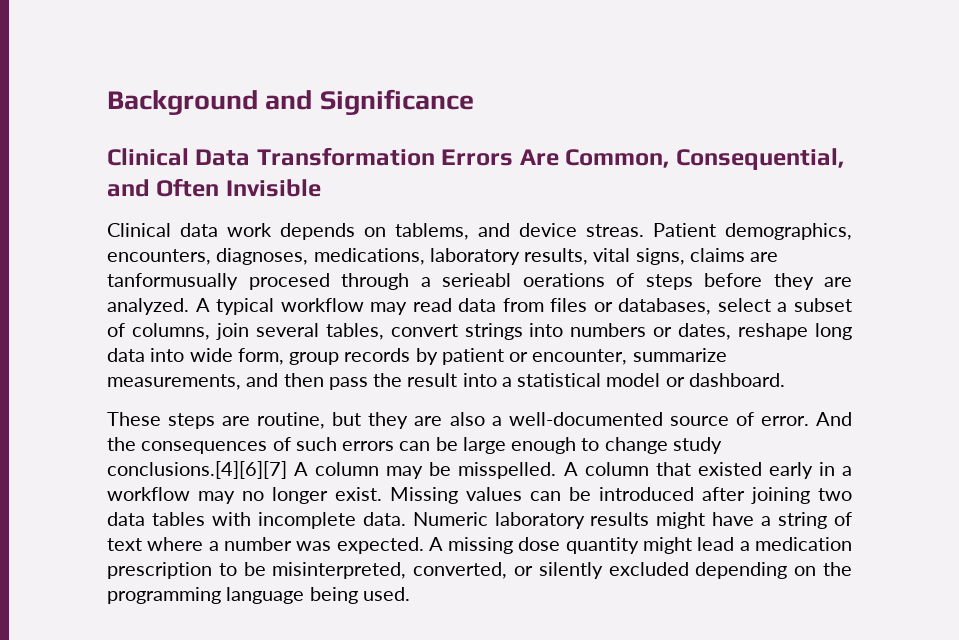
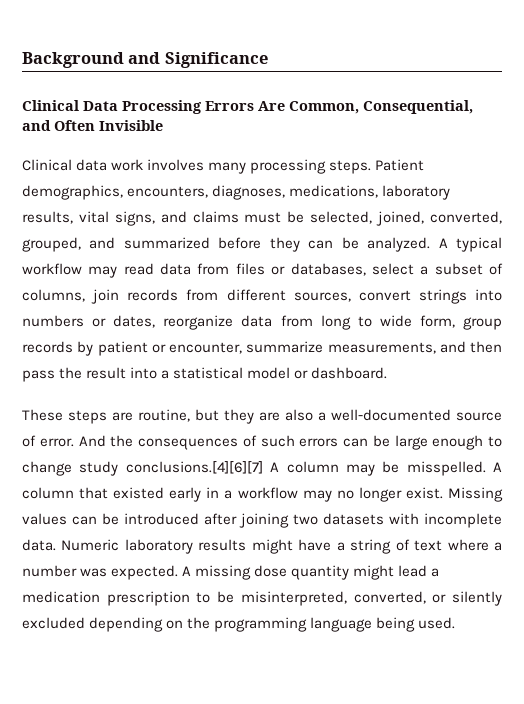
- Clinical Data Transformation Errors Are Common, Consequential, and Often Invisible
+ Clinical Data Processing Errors Are Common, Consequential, and Often Invisible
- Clinical data work depends on tablems, and device streas.
+ Clinical data work involves many processing steps.
- Patient demographics, encounters, diagnoses, medications, laboratory results, vital signs, claims are tanformusually procesed through a serieabl oerations of steps before they are analyzed.
+ Patient demographics, encounters, diagnoses, medications, laboratory results, vital signs, and claims must be selected, joined, converted, grouped, and summarized before they can be analyzed.
- A typical workflow may read data from files or databases, select a subset of columns, join several tables, convert strings into numbers or dates, reshape long data into wide form, group records by patient or encounter, summarize measurements, and then pass the result into a statistical model or dashboard.
+ A typical workflow may read data from files or databases, select a subset of columns, join records from different sources, convert strings into numbers or dates, reorganize data from long to wide form, group records by patient or encounter, summarize measurements, and then pass the result into a statistical model or dashboard.
- Missing values can be introduced after joining two data tables with incomplete data.
+ Missing values can be introduced after joining two datasets with incomplete data.

